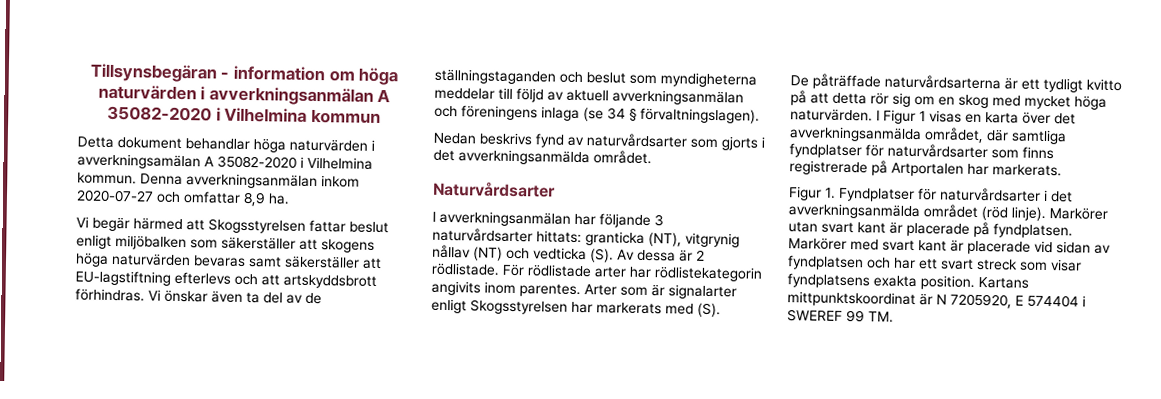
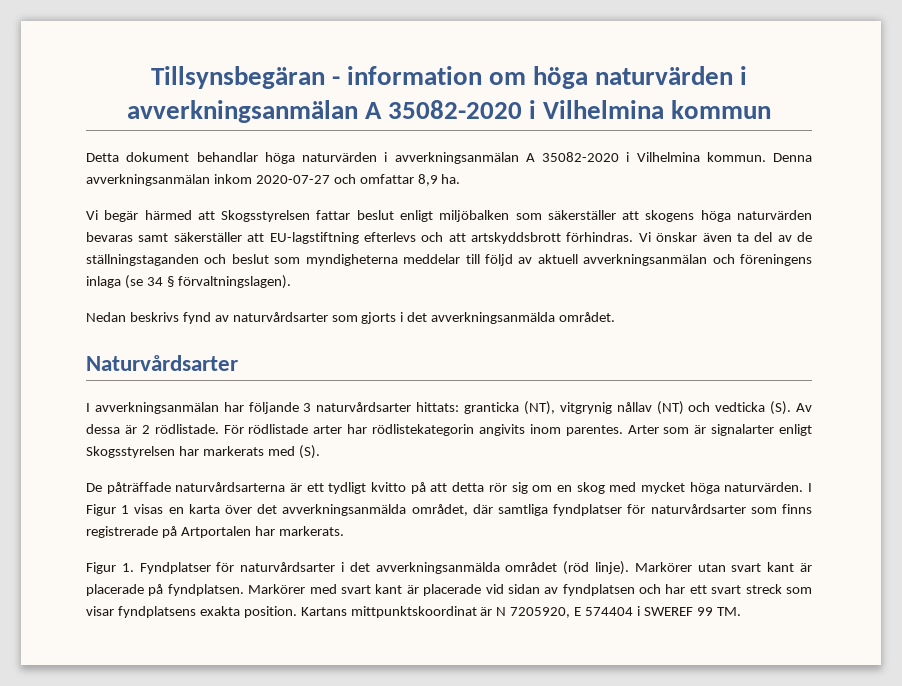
- Detta dokument behandlar höga naturvärden i avverkningsamälan A 35082-2020 i Vilhelmina kommun.
+ Detta dokument behandlar höga naturvärden i avverkningsanmälan A 35082-2020 i Vilhelmina kommun.

